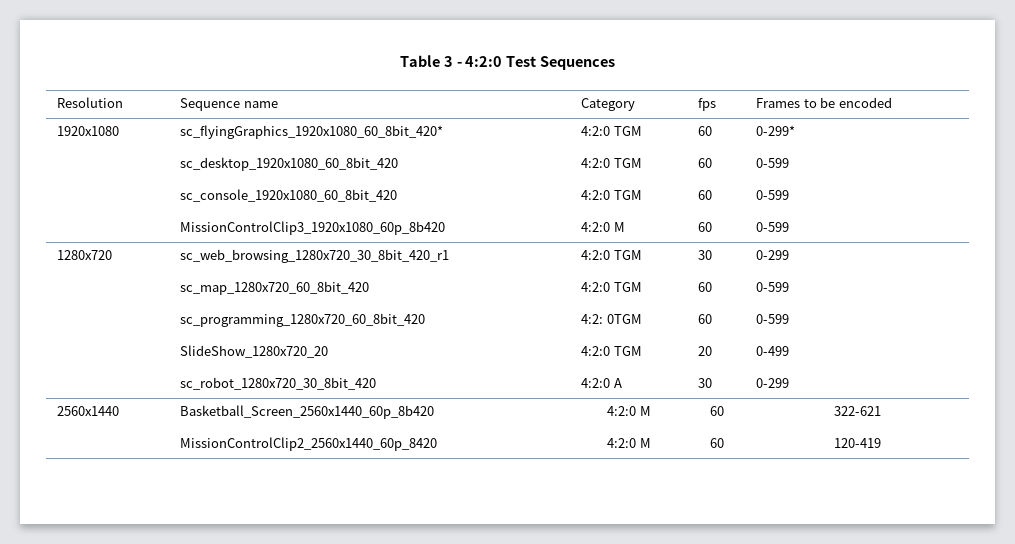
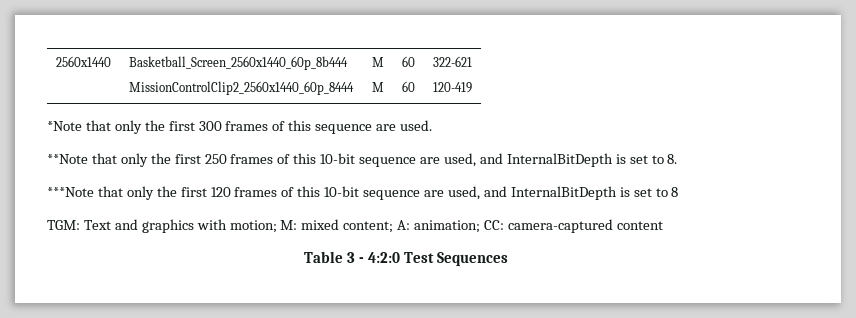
- Table 3 - 4:2:0 Test Sequences
- Resolution | Sequence name | Category | fps | Frames to be encoded
- 1920x1080 | sc_flyingGraphics_1920x1080_60_8bit_420*
- sc_desktop_1920x1080_60_8bit_420
- sc_console_1920x1080_60_8bit_420
- MissionControlClip3_1920x1080_60p_8b420 | 4:2:0 TGM
- 4:2:0 TGM
- 4:2:0 TGM
- 4:2:0 M | 60
- 60
- 60
- 60 | 0-299*
- 0-599
- 0-599
- 0-599
- 1280x720 | sc_web_browsing_1280x720_30_8bit_420_r1
- sc_map_1280x720_60_8bit_420
- sc_programming_1280x720_60_8bit_420
- SlideShow_1280x720_20
- sc_robot_1280x720_30_8bit_420 | 4:2:0 TGM
- 4:2:0 TGM
- 4:2: 0TGM
- 4:2:0 TGM
- 4:2:0 A | 30
- 60
- 60
- 20
- 30 | 0-299
- 0-599
- 0-599
- 0-499
- 0-299
- 2560x1440 | Basketball_Screen_2560x1440_60p_8b420
- MissionControlClip2_2560x1440_60p_8420 | 4:2:0 M
- 4:2:0 M | 60
+ 2560x1440 | Basketball_Screen_2560x1440_60p_8b444
+ MissionControlClip2_2560x1440_60p_8444 | M
+ M | 60
+ *Note that only the first 300 frames of this sequence are used.
+ **Note that only the first 250 frames of this 10-bit sequence are used, and InternalBitDepth is set to 8.
+ ***Note that only the first 120 frames of this 10-bit sequence are used, and InternalBitDepth is set to 8
+ TGM: Text and graphics with motion; M: mixed content; A: animation; CC: camera-captured content
+ Table 3 - 4:2:0 Test Sequences

